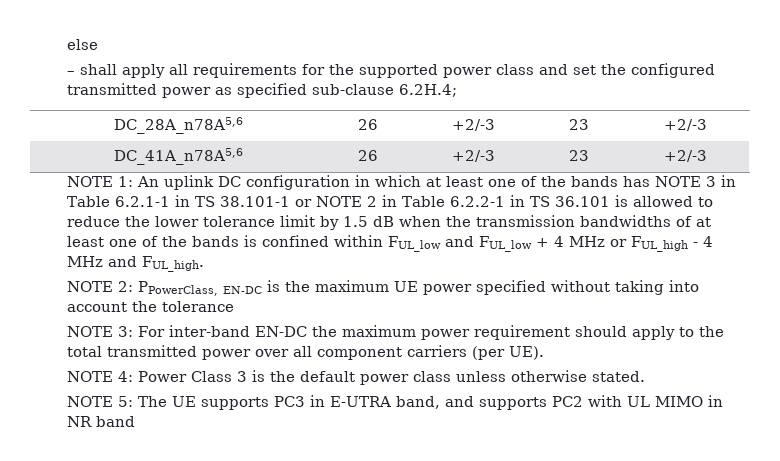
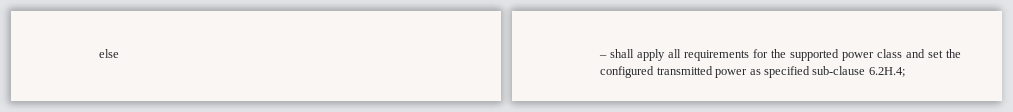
- DC_28A_n78A5,6 | 26 | +2/-3 | 23 | +2/-3
- DC_41A_n78A5,6 | 26 | +2/-3 | 23 | +2/-3
- NOTE 1: An uplink DC configuration in which at least one of the bands has NOTE 3 in Table 6.2.1-1 in TS 38.101-1 or NOTE 2 in Table 6.2.2-1 in TS 36.101 is allowed to reduce the lower tolerance limit by 1.5 dB when the transmission bandwidths of at least one of the bands is confined within FUL_low and FUL_low + 4 MHz or FUL_high - 4 MHz and FUL_high.
- NOTE 2: PPowerClass, EN-DC is the maximum UE power specified without taking into account the tolerance
- NOTE 3: For inter-band EN-DC the maximum power requirement should apply to the total transmitted power over all component carriers (per UE).
- NOTE 4: Power Class 3 is the default power class unless otherwise stated.
- NOTE 5: The UE supports PC3 in E-UTRA band, and supports PC2 with UL MIMO in NR band

